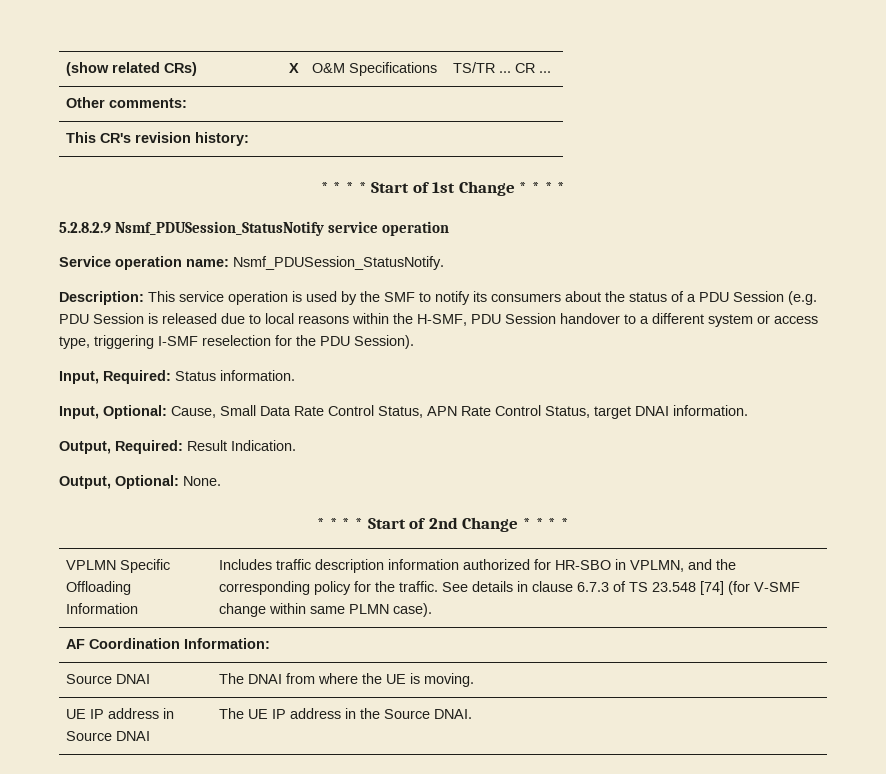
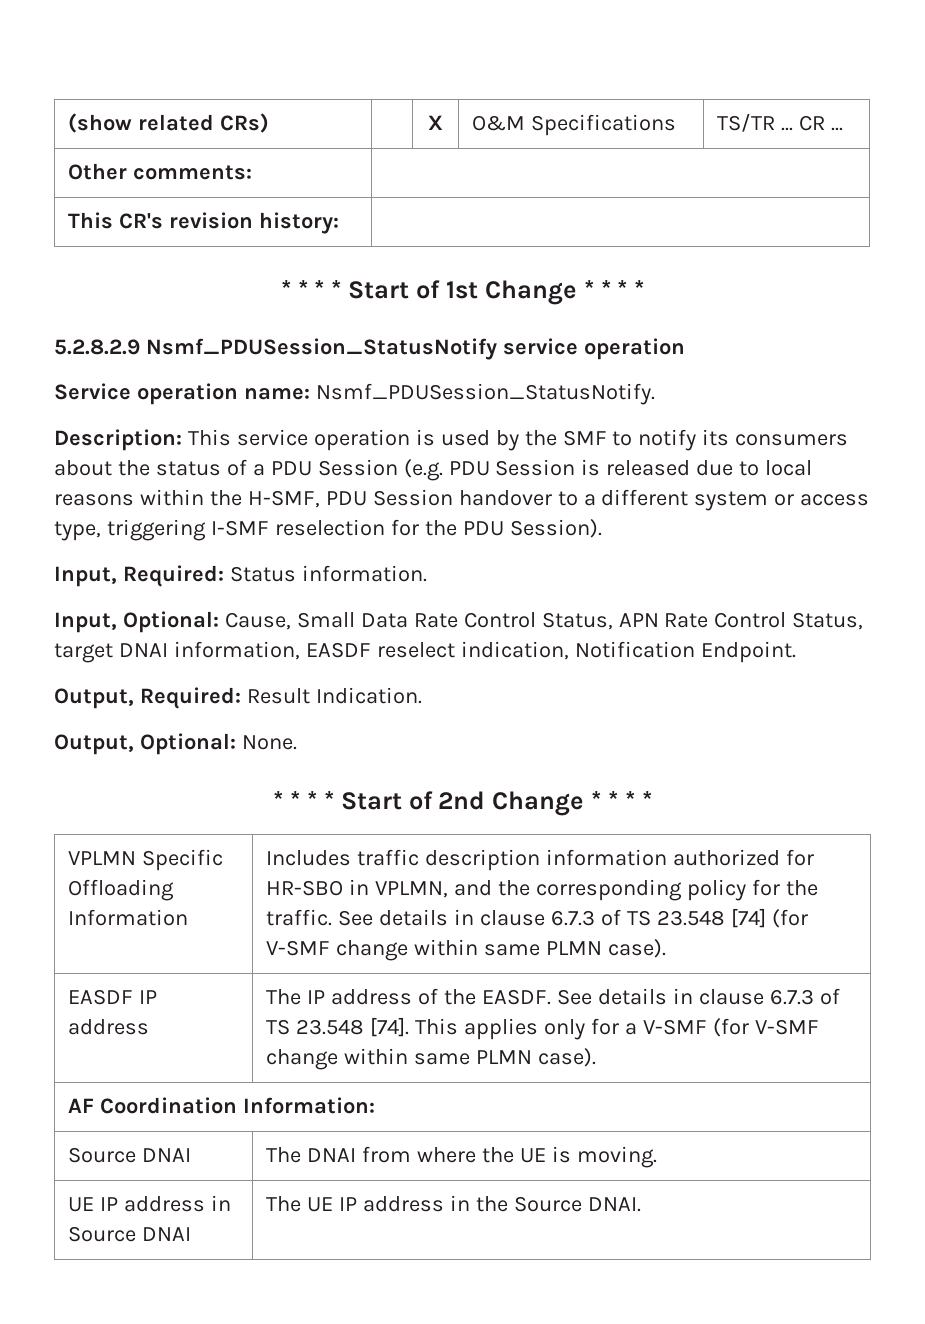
- Input, Optional: Cause, Small Data Rate Control Status, APN Rate Control Status, target DNAI information.
+ Input, Optional: Cause, Small Data Rate Control Status, APN Rate Control Status, target DNAI information, EASDF reselect indication, Notification Endpoint.
+ EASDF IP address | The IP address of the EASDF. See details in clause 6.7.3 of TS 23.548 [74]. This applies only for a V-SMF (for V-SMF change within same PLMN case).

